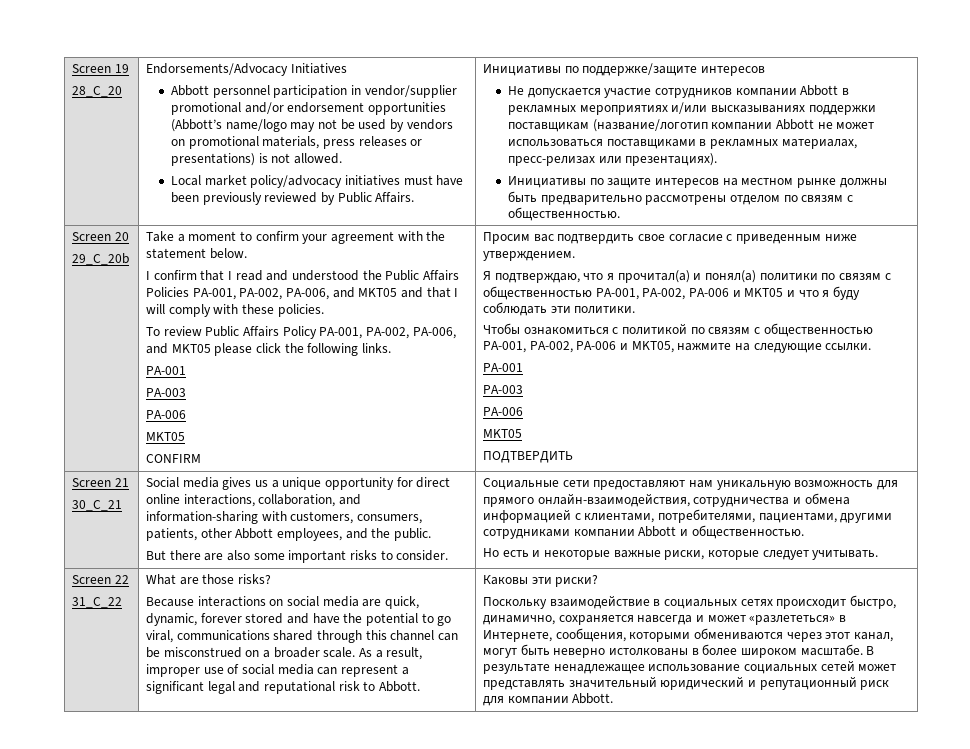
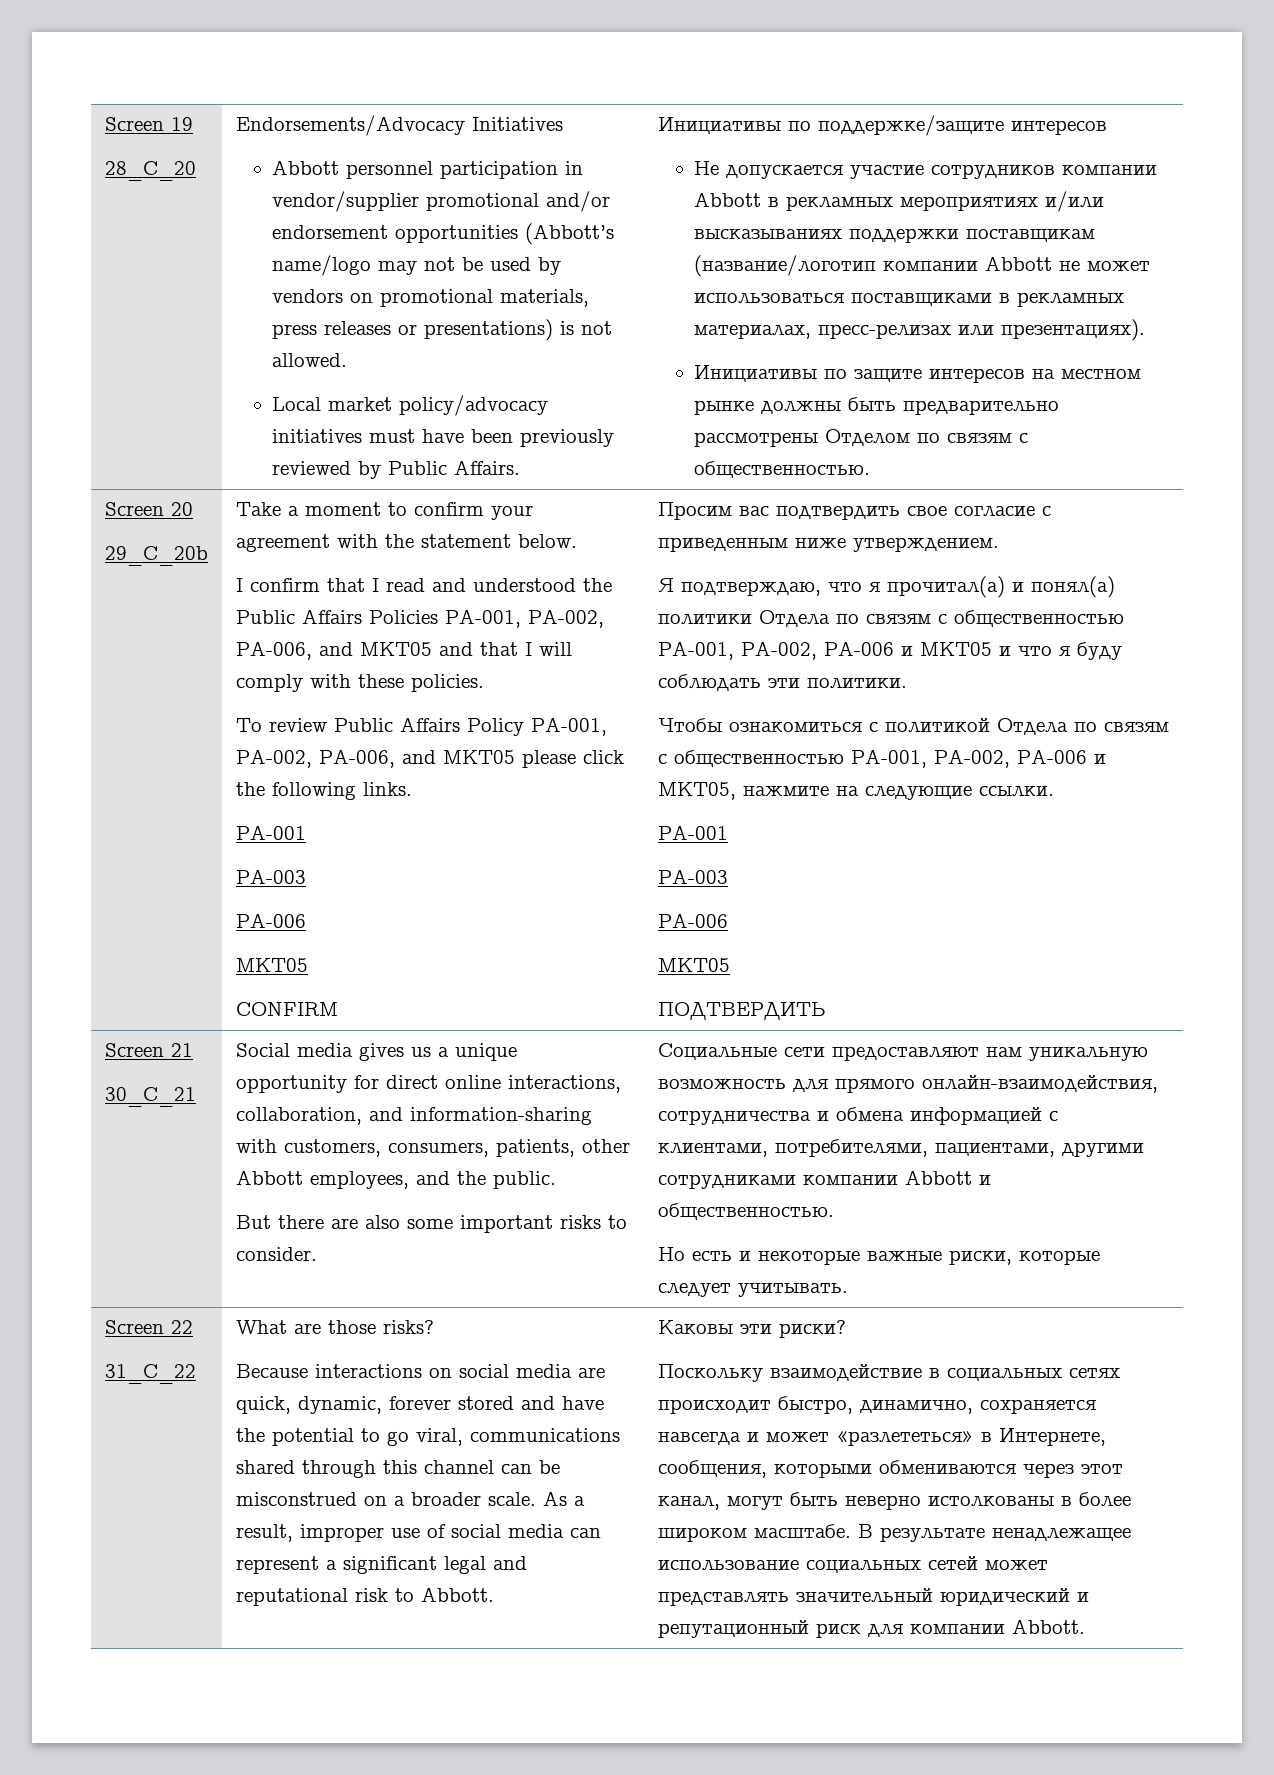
- Инициативы по защите интересов на местном рынке должны быть предварительно рассмотрены отделом по связям с общественностью.
+ Инициативы по защите интересов на местном рынке должны быть предварительно рассмотрены Отделом по связям с общественностью.
- Я подтверждаю, что я прочитал(а) и понял(а) политики по связям с общественностью PA-001, PA-002, PA-006 и MKT05 и что я буду соблюдать эти политики.
+ Я подтверждаю, что я прочитал(а) и понял(а) политики Отдела по связям с общественностью PA-001, PA-002, PA-006 и MKT05 и что я буду соблюдать эти политики.
- Чтобы ознакомиться с политикой по связям с общественностью PA-001, PA-002, PA-006 и MKT05, нажмите на следующие ссылки.
+ Чтобы ознакомиться с политикой Отдела по связям с общественностью PA-001, PA-002, PA-006 и MKT05, нажмите на следующие ссылки.

